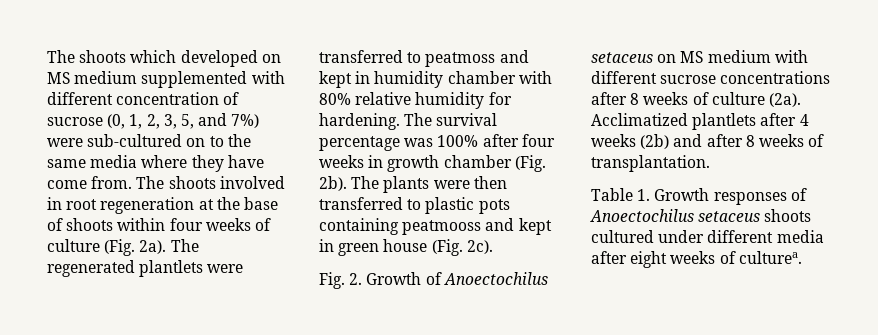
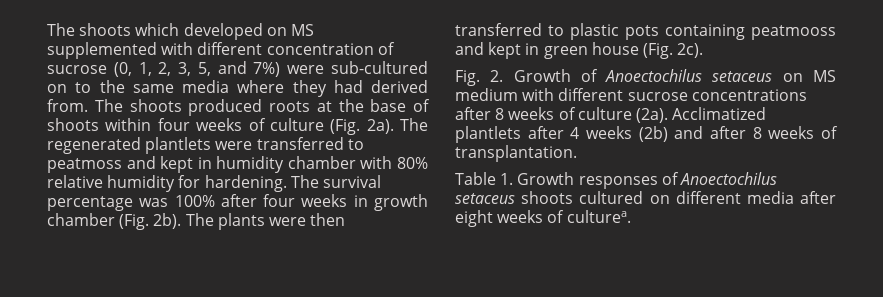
- The shoots which developed on MS medium supplemented with different concentration of sucrose (0, 1, 2, 3, 5, and 7%) were sub-cultured on to the same media where they have come from.
+ The shoots which developed on MS supplemented with different concentration of sucrose (0, 1, 2, 3, 5, and 7%) were sub-cultured on to the same media where they had derived from.
- The shoots involved in root regeneration at the base of shoots within four weeks of culture (Fig. 2a).
+ The shoots produced roots at the base of shoots within four weeks of culture (Fig. 2a).
- Table 1. Growth responses of Anoectochilus setaceus shoots cultured under different media after eight weeks of culturea.
+ Table 1. Growth responses of Anoectochilus setaceus shoots cultured on different media after eight weeks of culturea.

